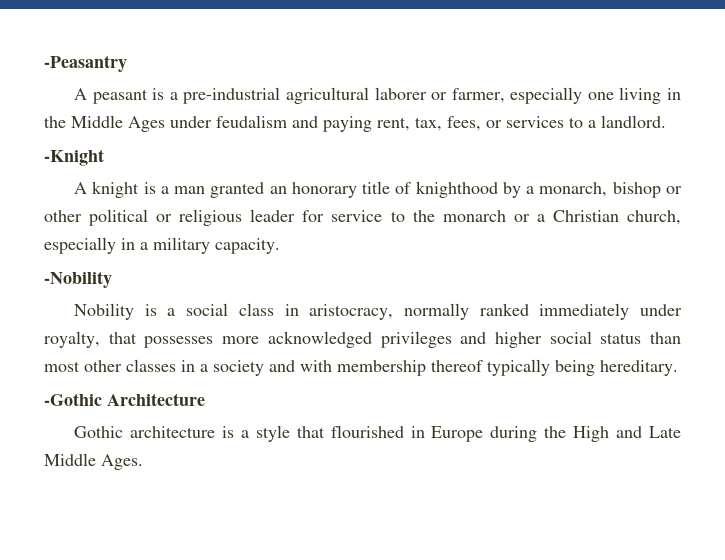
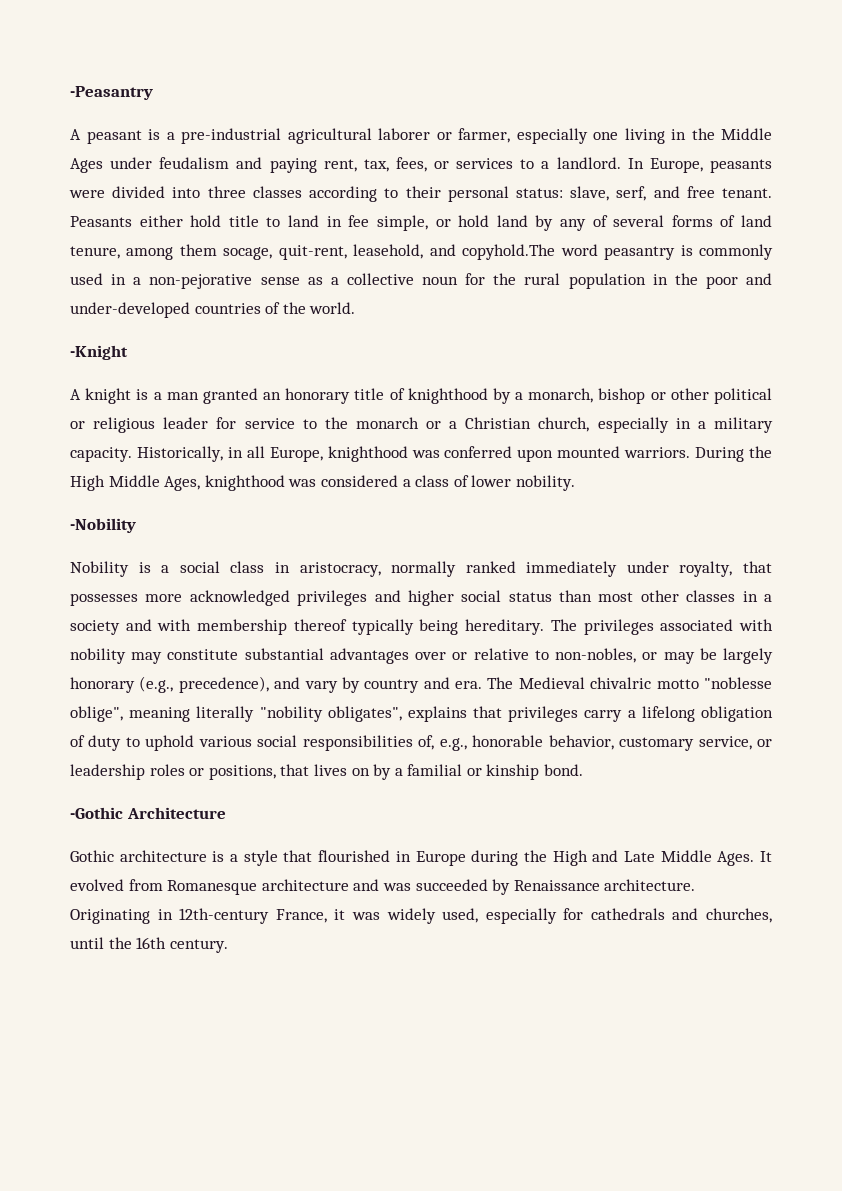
+ In Europe, peasants were divided into three classes according to their personal status: slave, serf, and free tenant. Peasants either hold title to land in fee simple, or hold land by any of several forms of land tenure, among them socage, quit-rent, leasehold, and copyhold.The word peasantry is commonly used in a non-pejorative sense as a collective noun for the rural population in the poor and under-developed countries of the world.
+ Historically, in all Europe, knighthood was conferred upon mounted warriors. During the High Middle Ages, knighthood was considered a class of lower nobility.
+ The privileges associated with nobility may constitute substantial advantages over or relative to non-nobles, or may be largely honorary (e.g., precedence), and vary by country and era. The Medieval chivalric motto "noblesse oblige", meaning literally "nobility obligates", explains that privileges carry a lifelong obligation of duty to uphold various social responsibilities of, e.g., honorable behavior, customary service, or leadership roles or positions, that lives on by a familial or kinship bond.
+ It evolved from Romanesque architecture and was succeeded by Renaissance architecture. Originating in 12th-century France, it was widely used, especially for cathedrals and churches, until the 16th century.

